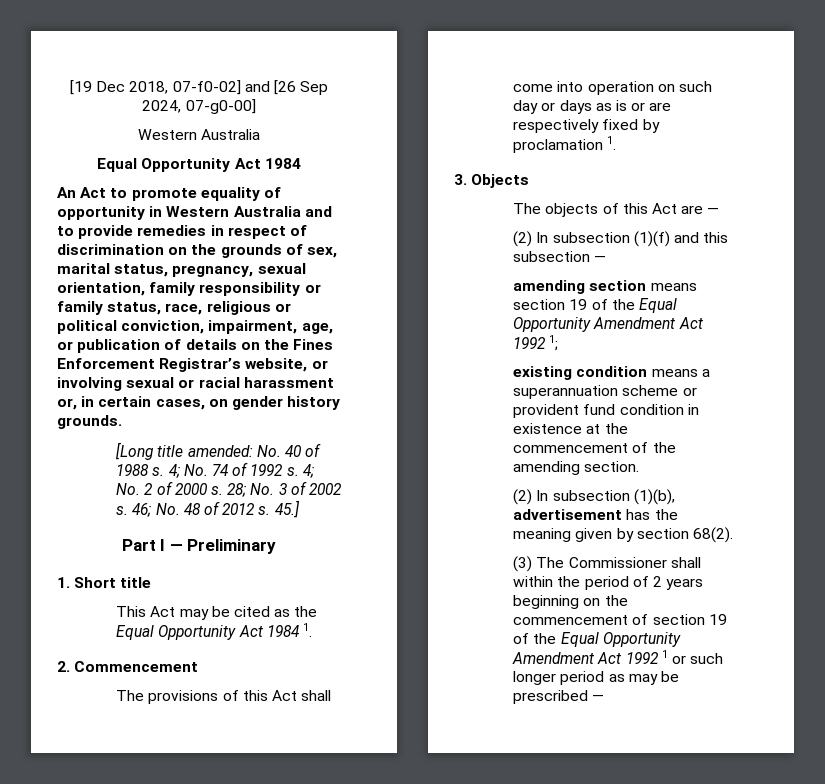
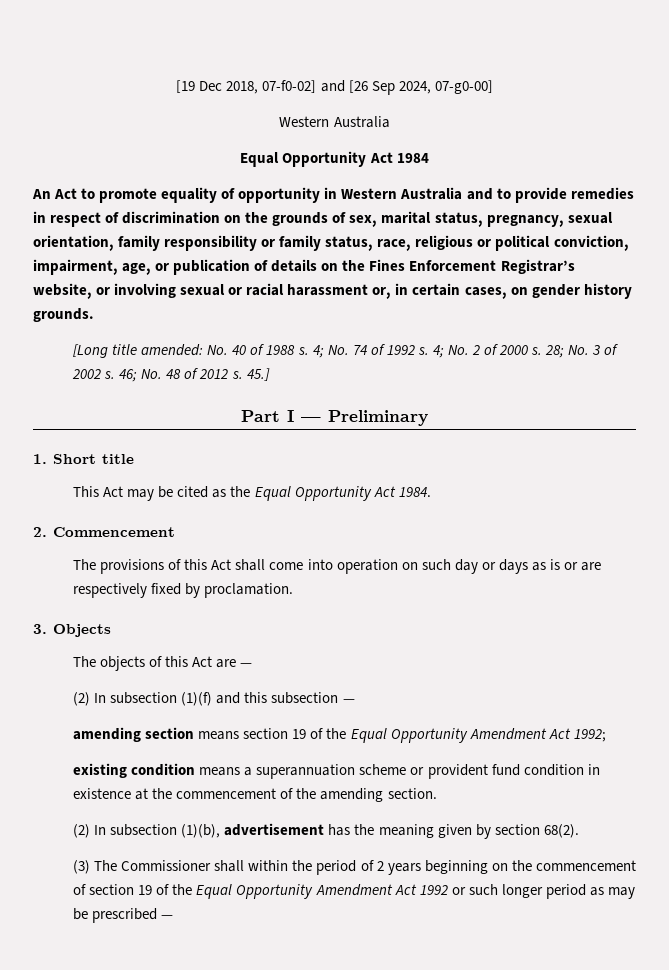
- This Act may be cited as the Equal Opportunity Act 1984 1.
+ This Act may be cited as the Equal Opportunity Act 1984.
- The provisions of this Act shall come into operation on such day or days as is or are respectively fixed by proclamation 1.
+ The provisions of this Act shall come into operation on such day or days as is or are respectively fixed by proclamation.
- amending section means section 19 of the Equal Opportunity Amendment Act 1992 1;
+ amending section means section 19 of the Equal Opportunity Amendment Act 1992;
- (3) The Commissioner shall within the period of 2 years beginning on the commencement of section 19 of the Equal Opportunity Amendment Act 1992 1 or such longer period as may be prescribed —
+ (3) The Commissioner shall within the period of 2 years beginning on the commencement of section 19 of the Equal Opportunity Amendment Act 1992 or such longer period as may be prescribed —

